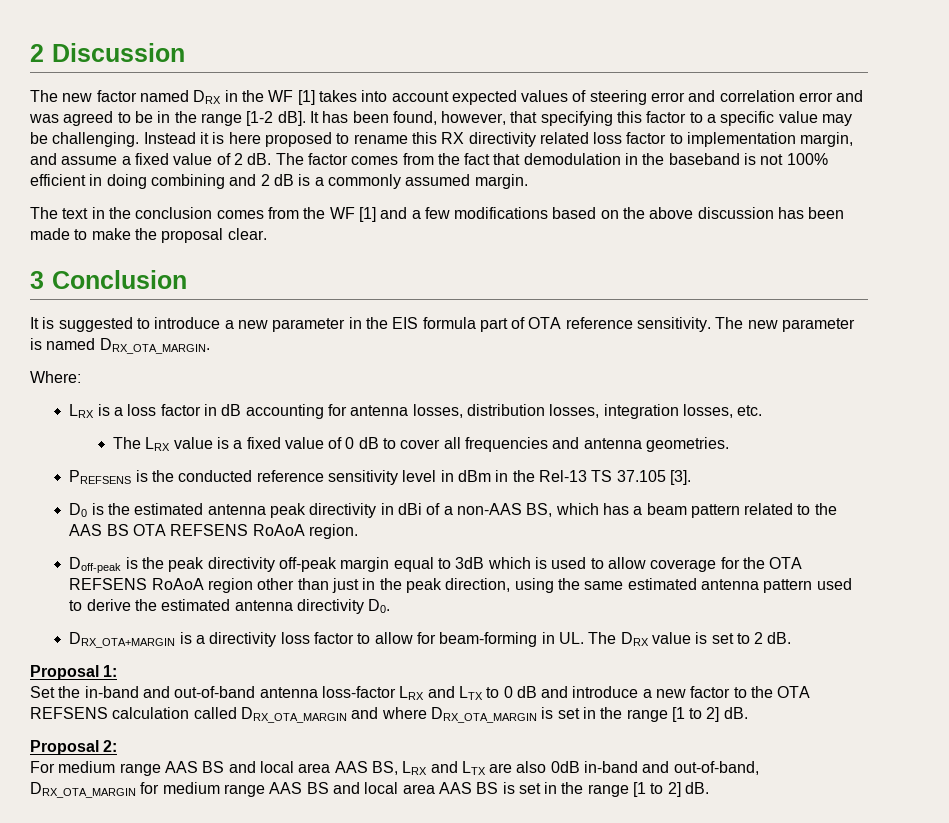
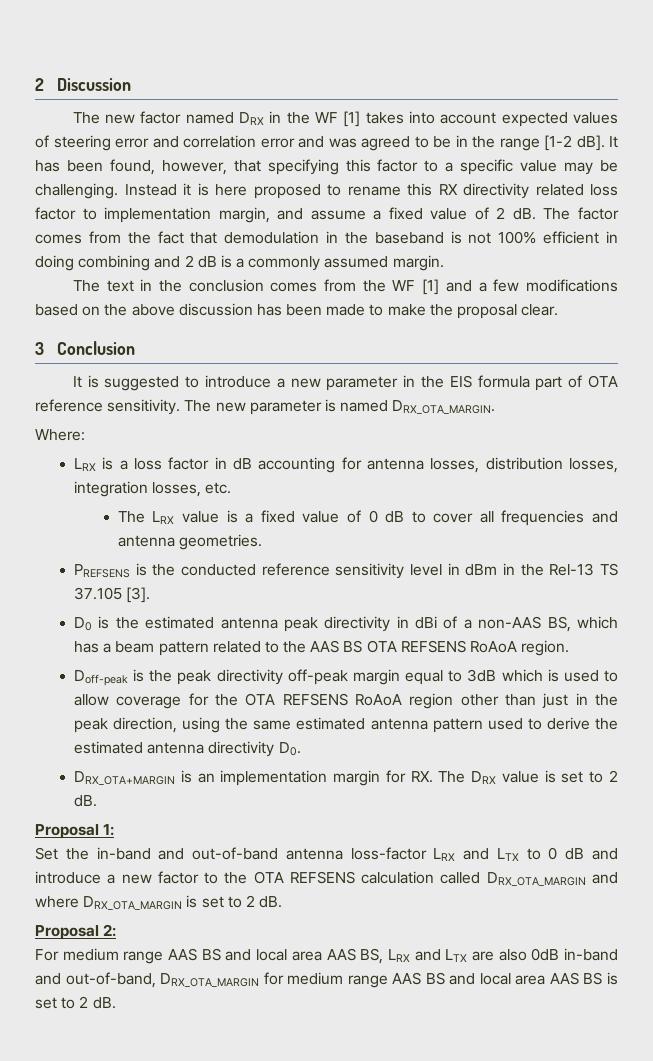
- DRX_OTA+MARGIN is a directivity loss factor to allow for beam-forming in UL. The DRX value is set to 2 dB.
+ DRX_OTA+MARGIN is an implementation margin for RX. The DRX value is set to 2 dB.
- Set the in-band and out-of-band antenna loss-factor LRX and LTX to 0 dB and introduce a new factor to the OTA REFSENS calculation called DRX_OTA_MARGIN and where DRX_OTA_MARGIN is set in the range [1 to 2] dB.
+ Set the in-band and out-of-band antenna loss-factor LRX and LTX to 0 dB and introduce a new factor to the OTA REFSENS calculation called DRX_OTA_MARGIN and where DRX_OTA_MARGIN is set to 2 dB.
- For medium range AAS BS and local area AAS BS, LRX and LTX are also 0dB in-band and out-of-band, DRX_OTA_MARGIN for medium range AAS BS and local area AAS BS is set in the range [1 to 2] dB.
+ For medium range AAS BS and local area AAS BS, LRX and LTX are also 0dB in-band and out-of-band, DRX_OTA_MARGIN for medium range AAS BS and local area AAS BS is set to 2 dB.

